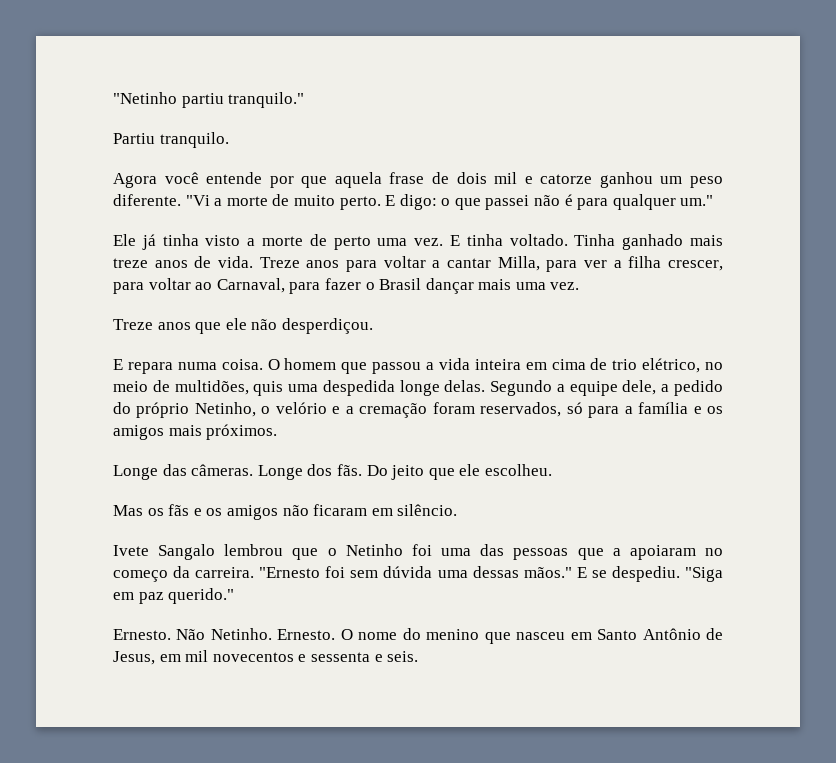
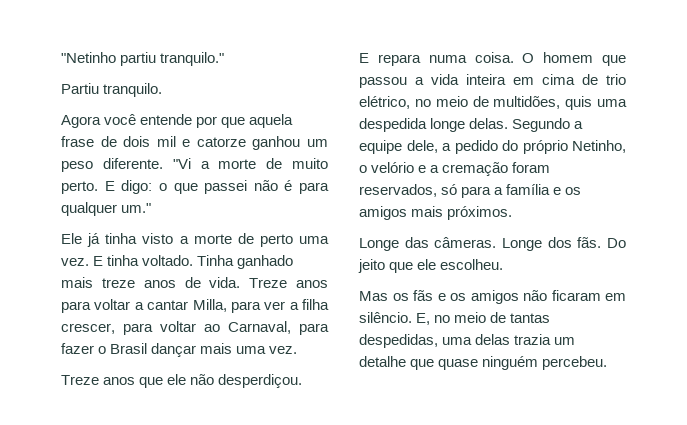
- Mas os fãs e os amigos não ficaram em silêncio.
- Ivete Sangalo lembrou que o Netinho foi uma das pessoas que a apoiaram no começo da carreira. "Ernesto foi sem dúvida uma dessas mãos." E se despediu. "Siga em paz querido."
- Ernesto. Não Netinho. Ernesto. O nome do menino que nasceu em Santo Antônio de Jesus, em mil novecentos e sessenta e seis.
+ Mas os fãs e os amigos não ficaram em silêncio. E, no meio de tantas despedidas, uma delas trazia um detalhe que quase ninguém percebeu.

